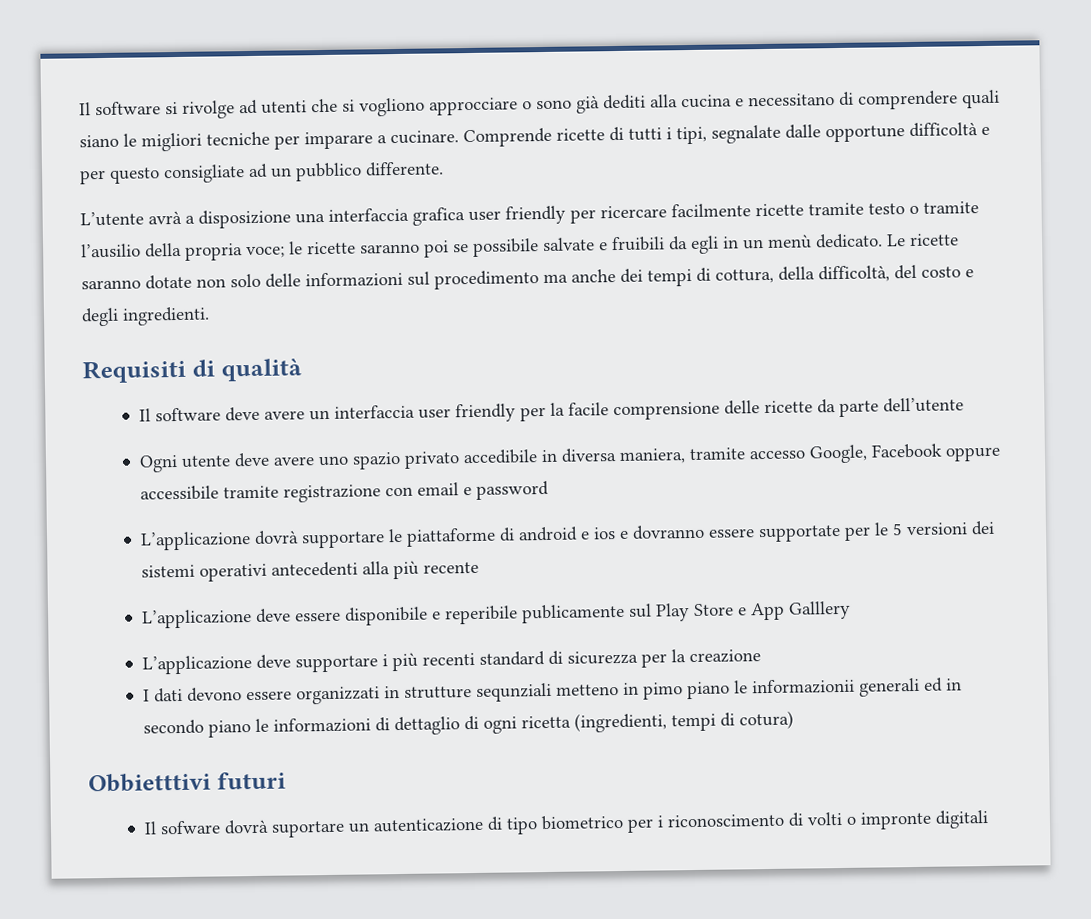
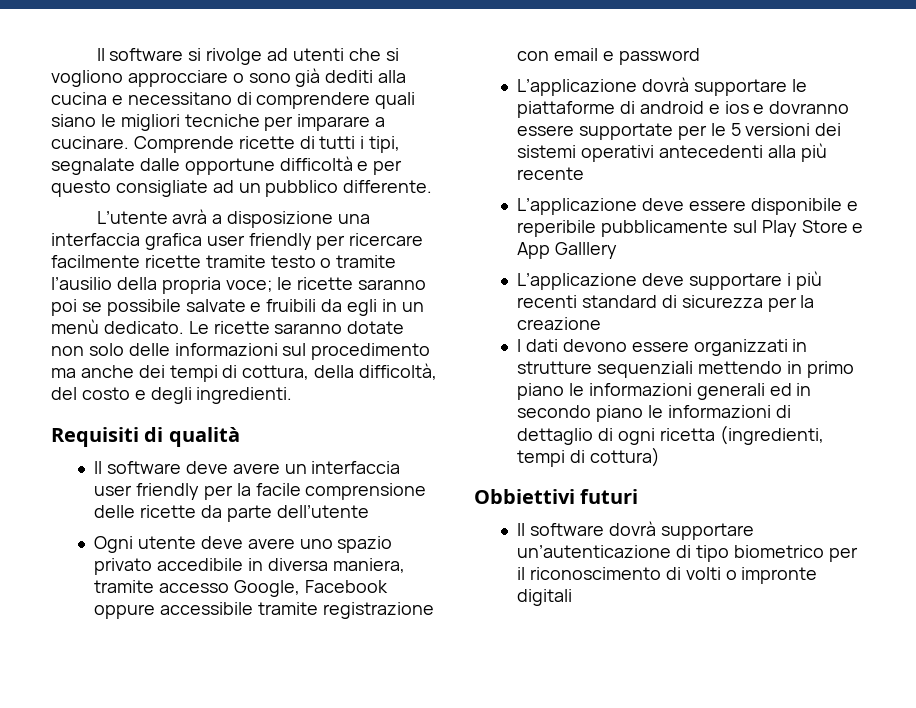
- L’applicazione deve essere disponibile e reperibile publicamente sul Play Store e App Galllery
+ L’applicazione deve essere disponibile e reperibile pubblicamente sul Play Store e App Galllery
- I dati devono essere organizzati in strutture sequnziali metteno in pimo piano le informazionii generali ed in secondo piano le informazioni di dettaglio di ogni ricetta (ingredienti, tempi di cotura)
- Obbietttivi futuri
+ I dati devono essere organizzati in strutture sequenziali mettendo in primo piano le informazioni generali ed in secondo piano le informazioni di dettaglio di ogni ricetta (ingredienti, tempi di cottura)
+ Obbiettivi futuri
- Il sofware dovrà suportare un autenticazione di tipo biometrico per i riconoscimento di volti o impronte digitali
+ Il software dovrà supportare un’autenticazione di tipo biometrico per il riconoscimento di volti o impronte digitali

